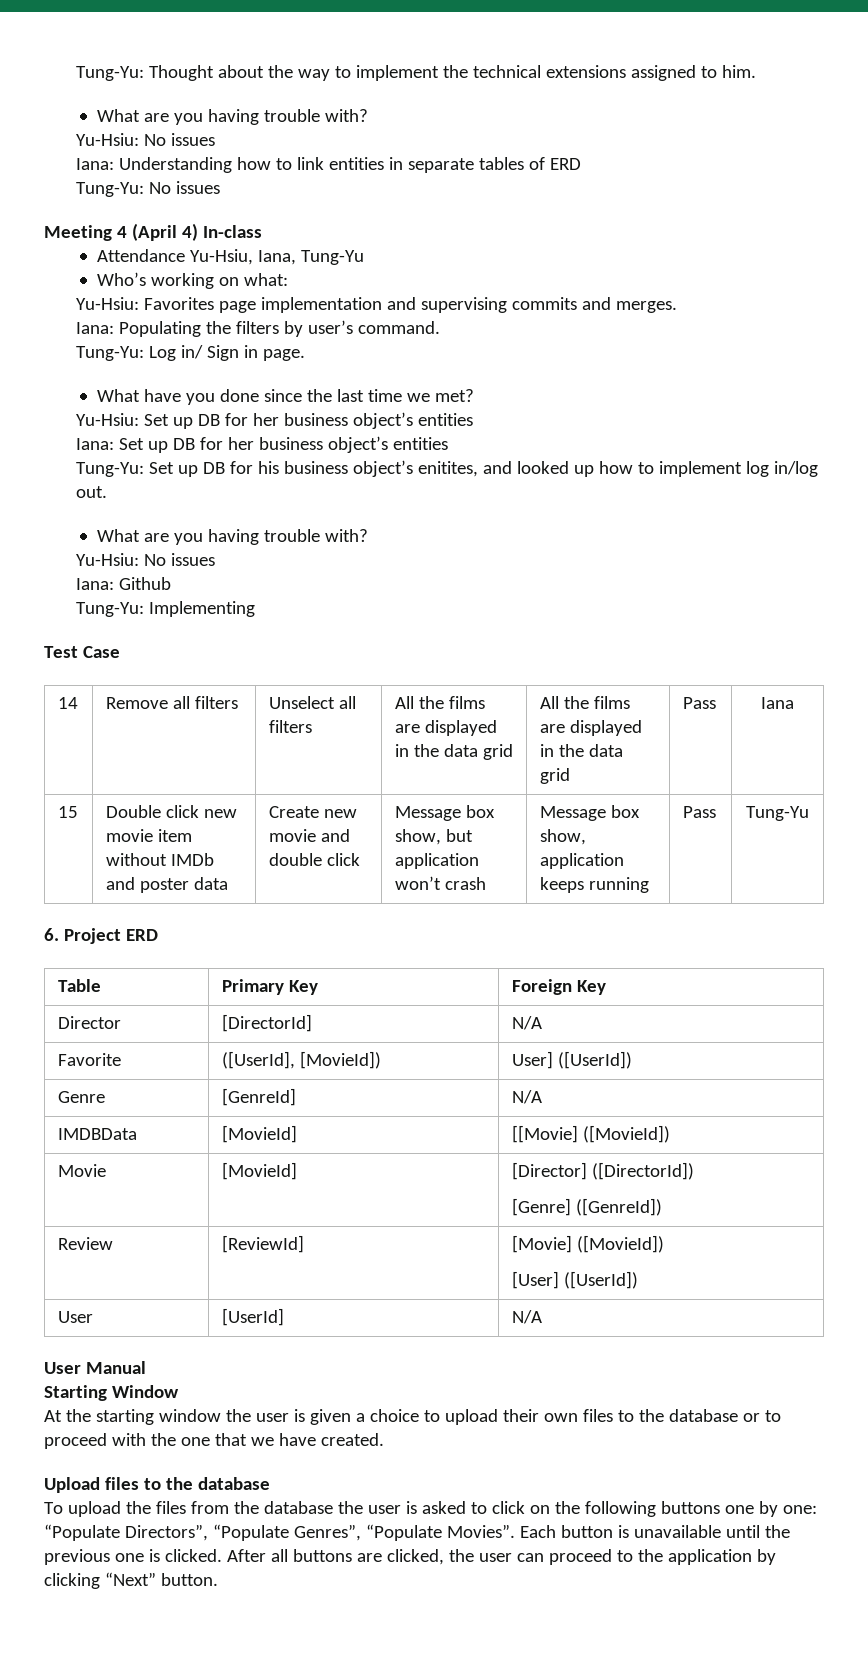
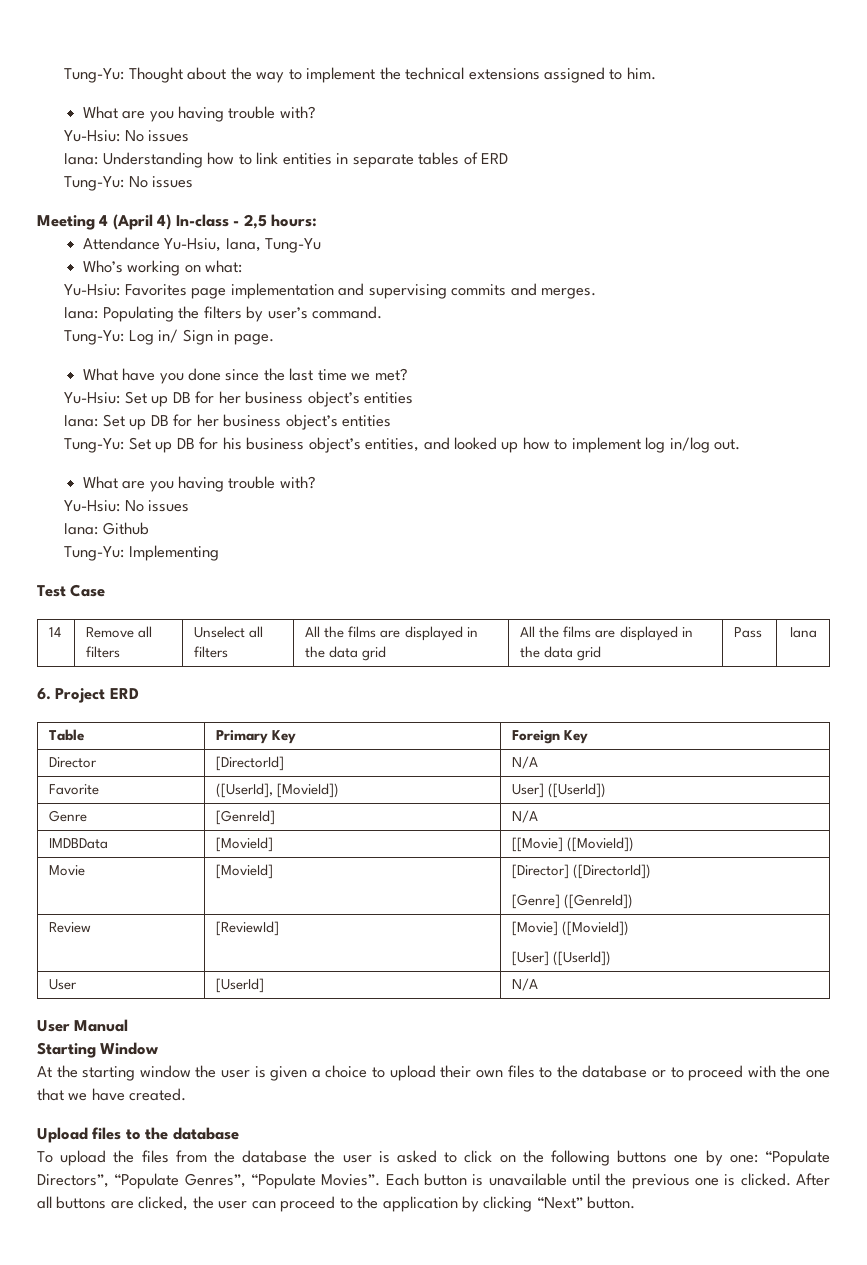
- Meeting 4 (April 4) In-class
+ Meeting 4 (April 4) In-class - 2,5 hours:
- Tung-Yu: Set up DB for his business object’s enitites, and looked up how to implement log in/log out.
+ Tung-Yu: Set up DB for his business object’s entities, and looked up how to implement log in/log out.
- 15 | Double click new movie item without IMDb and poster data | Create new movie and double click | Message box show, but application won’t crash | Message box show, application keeps running | Pass | Tung-Yu

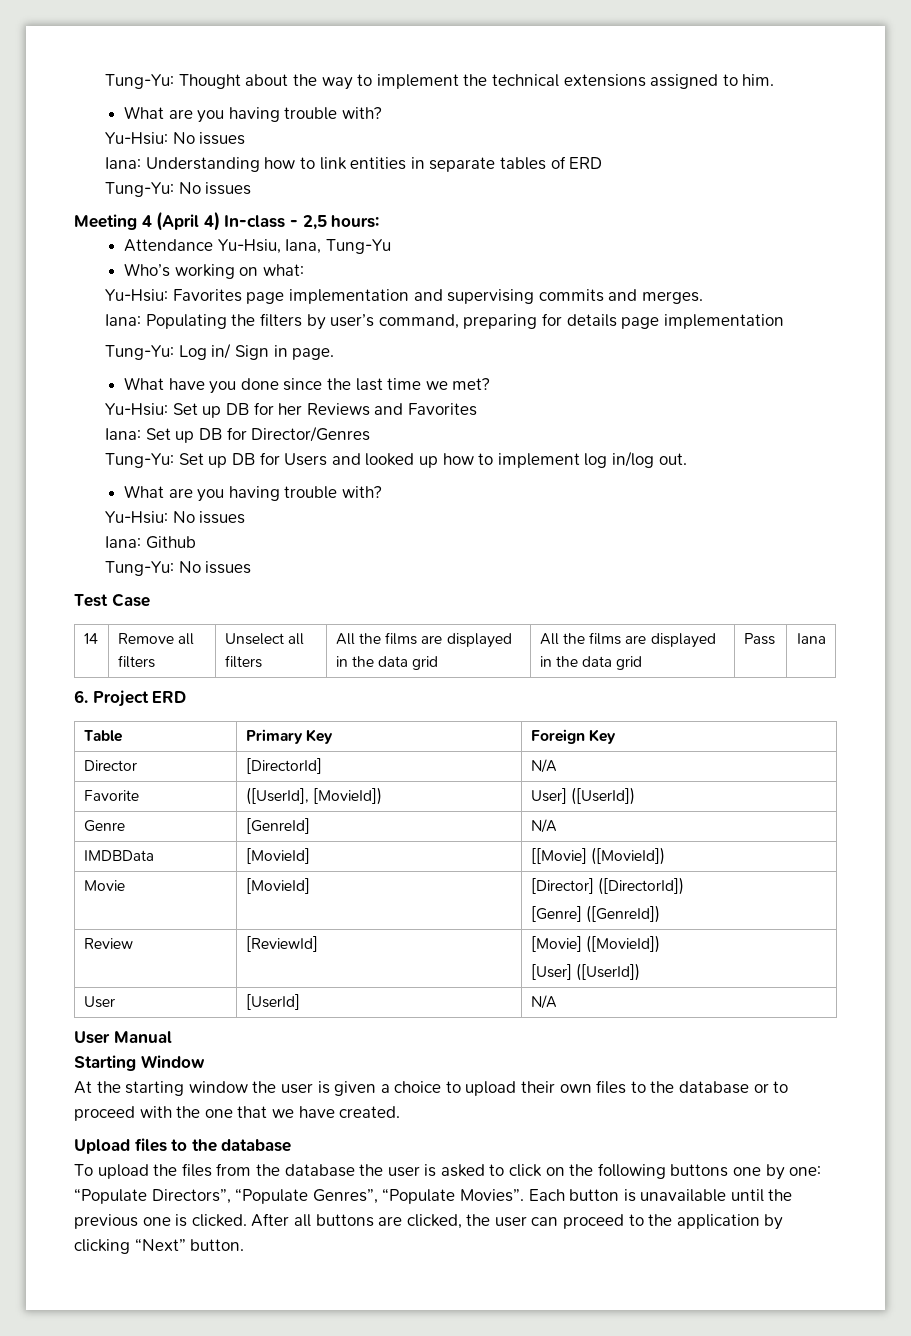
- Iana: Populating the filters by user’s command.
+ Iana: Populating the filters by user’s command, preparing for details page implementation
- Yu-Hsiu: Set up DB for her business object’s entities
+ Yu-Hsiu: Set up DB for her Reviews and Favorites
- Iana: Set up DB for her business object’s entities
+ Iana: Set up DB for Director/Genres
- Tung-Yu: Set up DB for his business object’s entities, and looked up how to implement log in/log out.
+ Tung-Yu: Set up DB for Users and looked up how to implement log in/log out.
  Iana: Github
- Tung-Yu: Implementing
+ Tung-Yu: No issues

